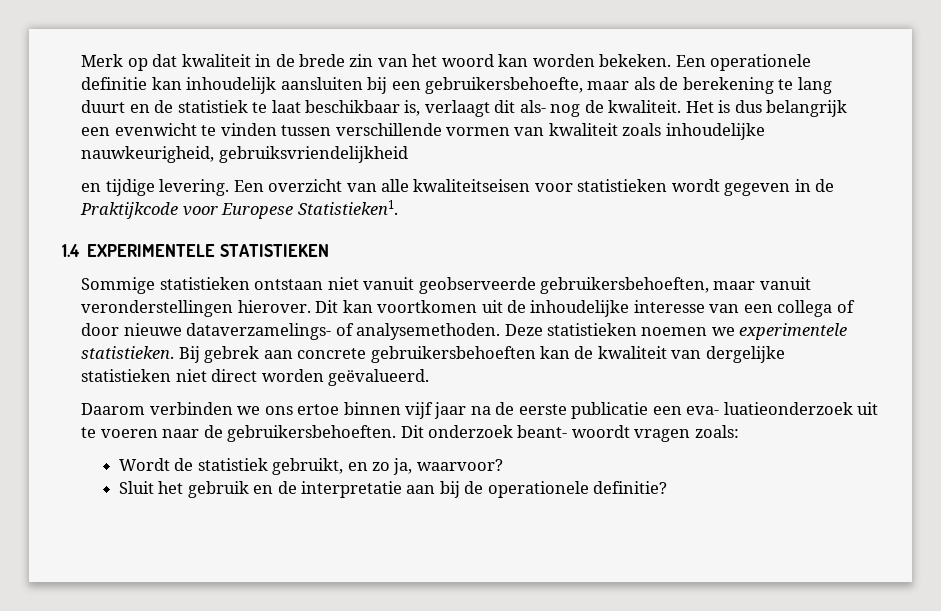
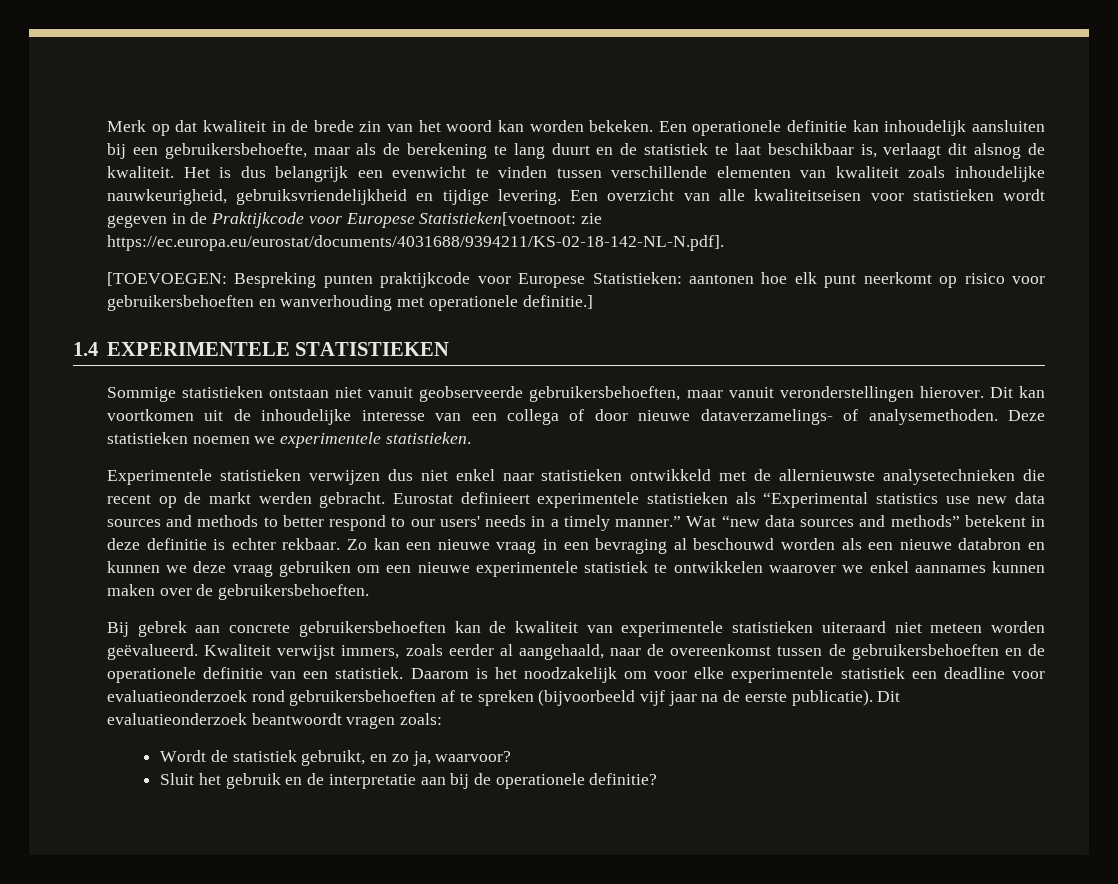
- Een operationele definitie kan inhoudelijk aansluiten bij een gebruikersbehoefte, maar als de berekening te lang duurt en de statistiek te laat beschikbaar is, verlaagt dit als‐ nog de kwaliteit.
+ Een operationele definitie kan inhoudelijk aansluiten bij een gebruikersbehoefte, maar als de berekening te lang duurt en de statistiek te laat beschikbaar is, verlaagt dit alsnog de kwaliteit.
- Het is dus belangrijk een evenwicht te vinden tussen verschillende vormen van kwaliteit zoals inhoudelijke nauwkeurigheid, gebruiksvriendelijkheid
- en tijdige levering.
+ Het is dus belangrijk een evenwicht te vinden tussen verschillende elementen van kwaliteit zoals inhoudelijke nauwkeurigheid, gebruiksvriendelijkheid en tijdige levering.
- Een overzicht van alle kwaliteitseisen voor statistieken wordt gegeven in de Praktijkcode voor Europese Statistieken1.
+ Een overzicht van alle kwaliteitseisen voor statistieken wordt gegeven in de Praktijkcode voor Europese Statistieken[voetnoot: zie https://ec.europa.eu/eurostat/documents/4031688/9394211/KS-02-18-142-NL-N.pdf].
+ [TOEVOEGEN: Bespreking punten praktijkcode voor Europese Statistieken: aantonen hoe elk punt neerkomt op risico voor gebruikersbehoeften en wanverhouding met operationele definitie.]
- Deze statistieken noemen we experimentele statistieken. Bij gebrek aan concrete gebruikersbehoeften kan de kwaliteit van dergelijke statistieken niet direct worden geëvalueerd.
- Daarom verbinden we ons ertoe binnen vijf jaar na de eerste publicatie een eva‐ luatieonderzoek uit te voeren naar de gebruikersbehoeften. Dit onderzoek beant‐ woordt vragen zoals:
+ Deze statistieken noemen we experimentele statistieken.
+ Experimentele statistieken verwijzen dus niet enkel naar statistieken ontwikkeld met de allernieuwste analysetechnieken die recent op de markt werden gebracht. Eurostat definieert experimentele statistieken als “Experimental statistics use new data sources and methods to better respond to our users' needs in a timely manner.” Wat “new data sources and methods” betekent in deze definitie is echter rekbaar. Zo kan een nieuwe vraag in een bevraging al beschouwd worden als een nieuwe databron en kunnen we deze vraag gebruiken om een nieuwe experimentele statistiek te ontwikkelen waarover we enkel aannames kunnen maken over de gebruikersbehoeften.
+ Bij gebrek aan concrete gebruikersbehoeften kan de kwaliteit van experimentele statistieken uiteraard niet meteen worden geëvalueerd. Kwaliteit verwijst immers, zoals eerder al aangehaald, naar de overeenkomst tussen de gebruikersbehoeften en de operationele definitie van een statistiek. Daarom is het noodzakelijk om voor elke experimentele statistiek een deadline voor evaluatieonderzoek rond gebruikersbehoeften af te spreken (bijvoorbeeld vijf jaar na de eerste publicatie). Dit evaluatieonderzoek beantwoordt vragen zoals:

